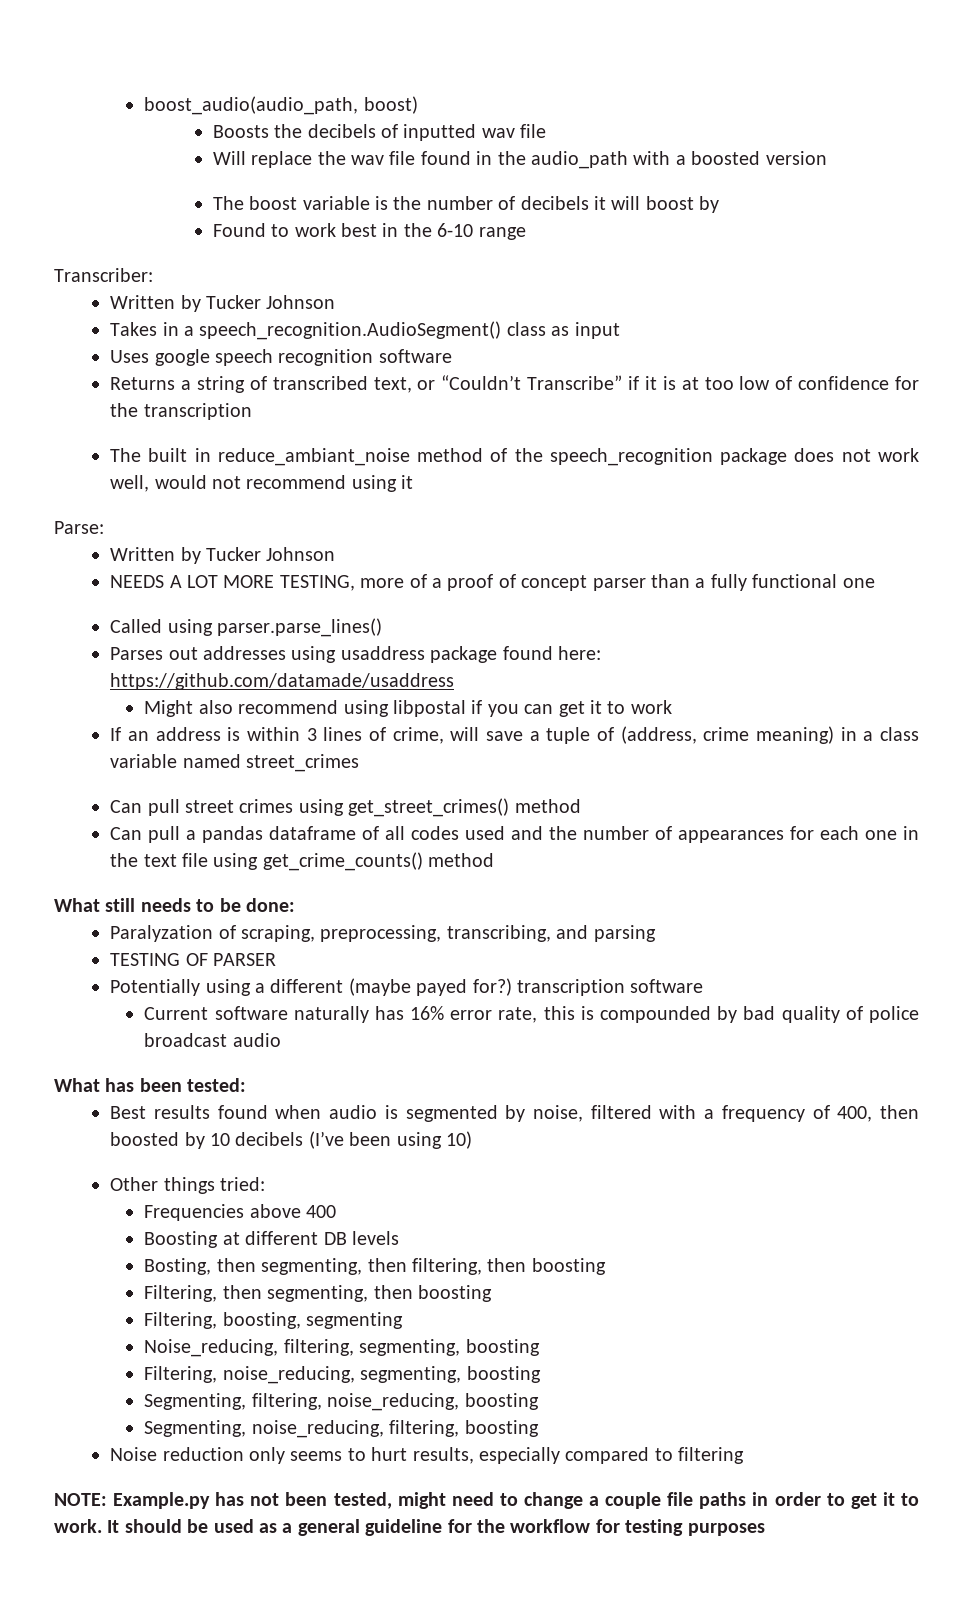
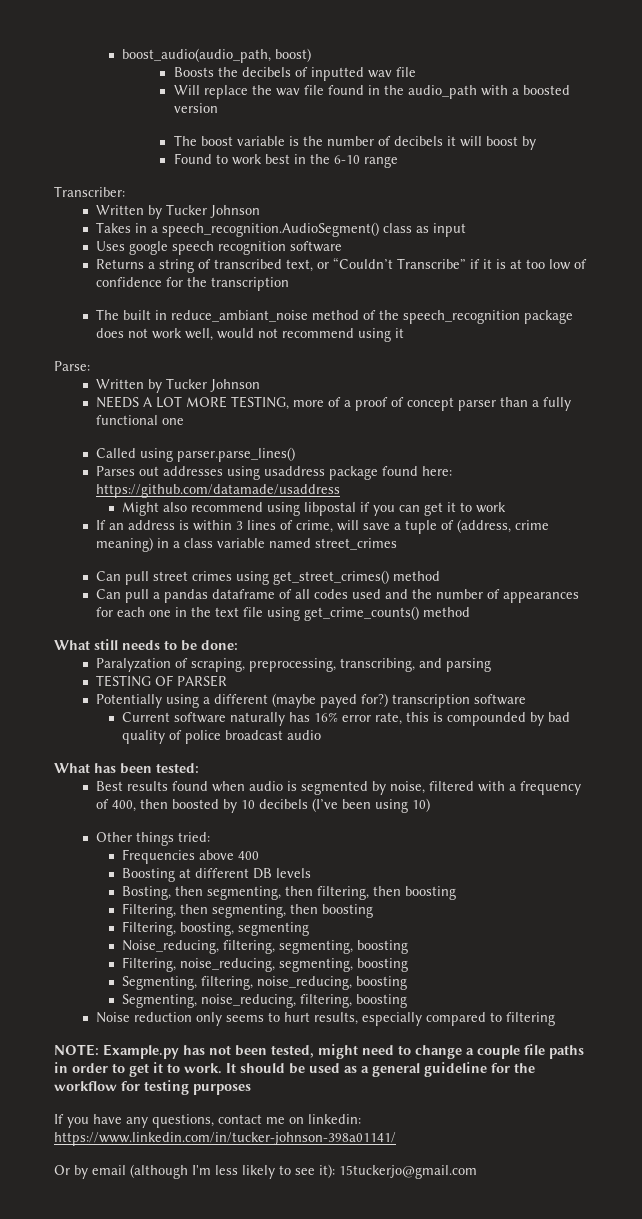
+ If you have any questions, contact me on linkedin: https://www.linkedin.com/in/tucker-johnson-398a01141/
+ Or by email (although I'm less likely to see it): 15tuckerjo@gmail.com

